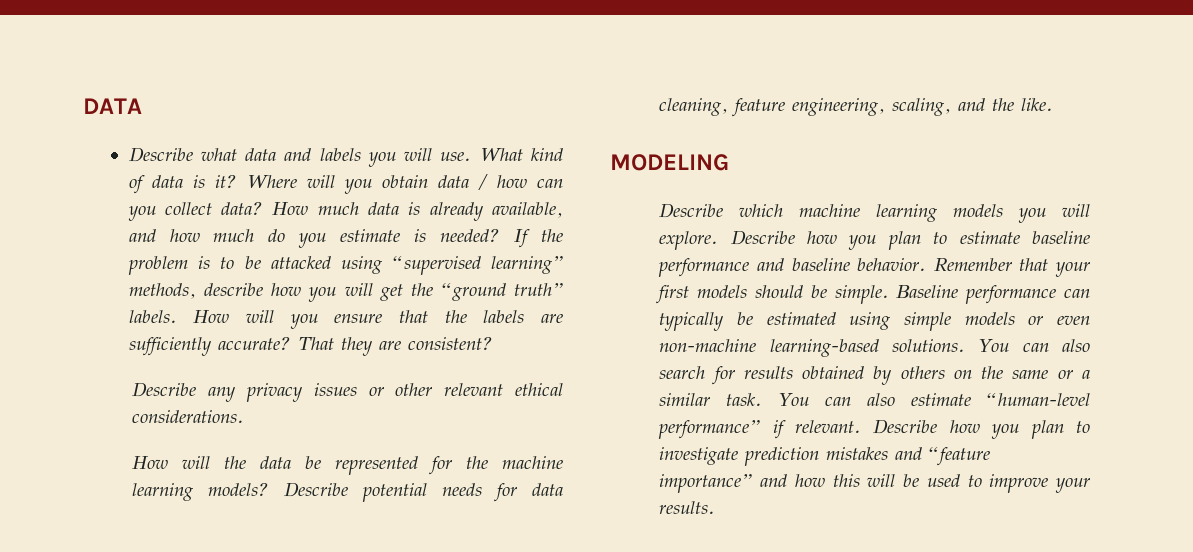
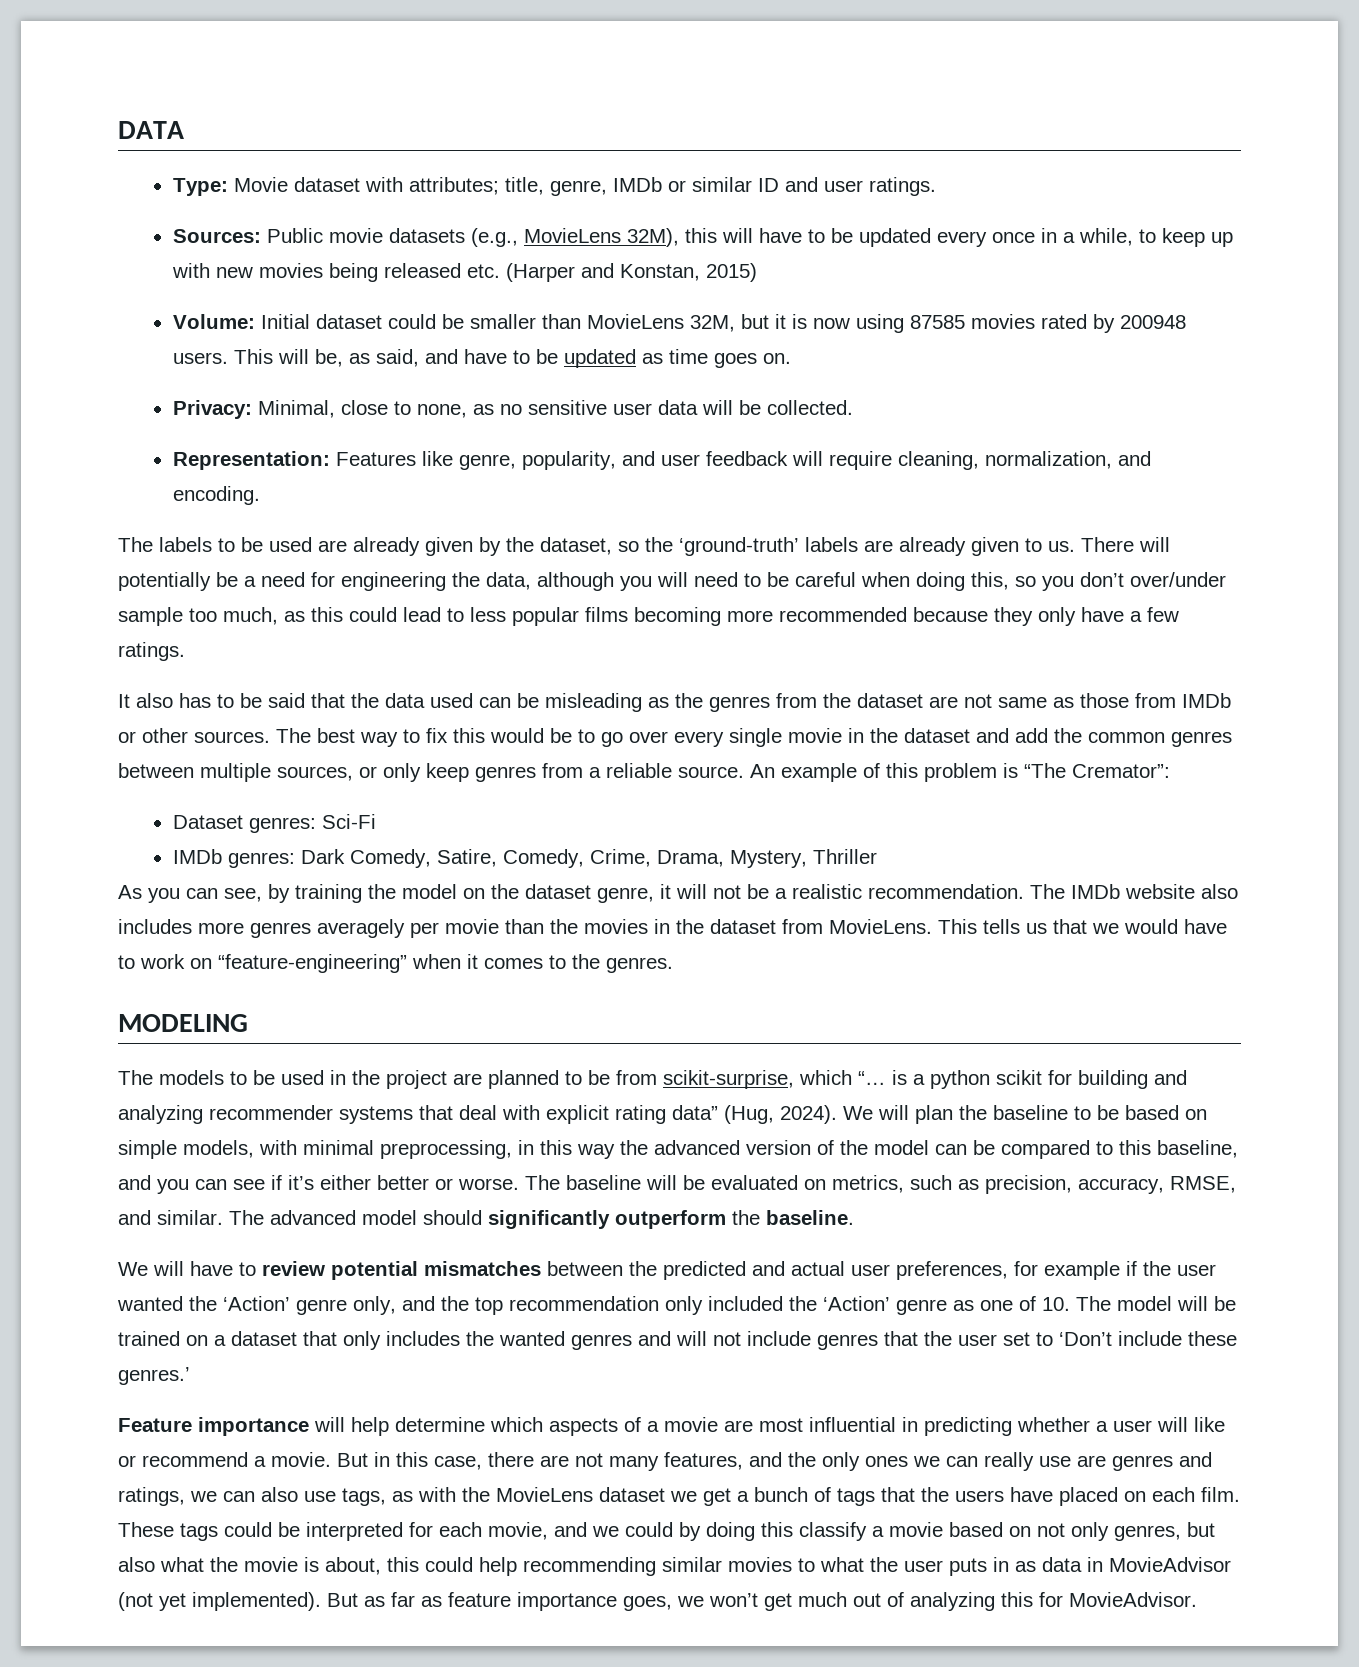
- Describe what data and labels you will use. What kind of data is it? Where will you obtain data / how can you collect data? How much data is already available, and how much do you estimate is needed? If the problem is to be attacked using “supervised learning” methods, describe how you will get the “ground truth” labels. How will you ensure that the labels are sufficiently accurate? That they are consistent?
- Describe any privacy issues or other relevant ethical considerations.
- How will the data be represented for the machine learning models? Describe potential needs for data cleaning, feature engineering, scaling, and the like.
+ Type: Movie dataset with attributes; title, genre, IMDb or similar ID and user ratings.
+ Sources: Public movie datasets (e.g., MovieLens 32M), this will have to be updated every once in a while, to keep up with new movies being released etc. (Harper and Konstan, 2015)
+ Volume: Initial dataset could be smaller than MovieLens 32M, but it is now using 87585 movies rated by 200948 users. This will be, as said, and have to be updated as time goes on.
+ Privacy: Minimal, close to none, as no sensitive user data will be collected.
+ Representation: Features like genre, popularity, and user feedback will require cleaning, normalization, and encoding.
+ The labels to be used are already given by the dataset, so the ‘ground-truth’ labels are already given to us. There will potentially be a need for engineering the data, although you will need to be careful when doing this, so you don’t over/under sample too much, as this could lead to less popular films becoming more recommended because they only have a few ratings.
+ It also has to be said that the data used can be misleading as the genres from the dataset are not same as those from IMDb or other sources. The best way to fix this would be to go over every single movie in the dataset and add the common genres between multiple sources, or only keep genres from a reliable source. An example of this problem is “The Cremator”:
+ Dataset genres: Sci-Fi
+ IMDb genres: Dark Comedy, Satire, Comedy, Crime, Drama, Mystery, Thriller
+ As you can see, by training the model on the dataset genre, it will not be a realistic recommendation. The IMDb website also includes more genres averagely per movie than the movies in the dataset from MovieLens. This tells us that we would have to work on “feature-engineering” when it comes to the genres.
  MODELING
- Describe which machine learning models you will explore. Describe how you plan to estimate baseline performance and baseline behavior. Remember that your first models should be simple. Baseline performance can typically be estimated using simple models or even non-machine learning-based solutions. You can also search for results obtained by others on the same or a similar task. You can also estimate “human-level performance” if relevant. Describe how you plan to investigate prediction mistakes and “feature importance” and how this will be used to improve your results.
+ The models to be used in the project are planned to be from scikit-surprise, which “… is a python scikit for building and analyzing recommender systems that deal with explicit rating data” (Hug, 2024). We will plan the baseline to be based on simple models, with minimal preprocessing, in this way the advanced version of the model can be compared to this baseline, and you can see if it’s either better or worse. The baseline will be evaluated on metrics, such as precision, accuracy, RMSE, and similar. The advanced model should significantly outperform the baseline.
+ We will have to review potential mismatches between the predicted and actual user preferences, for example if the user wanted the ‘Action’ genre only, and the top recommendation only included the ‘Action’ genre as one of 10. The model will be trained on a dataset that only includes the wanted genres and will not include genres that the user set to ‘Don’t include these genres.’
+ Feature importance will help determine which aspects of a movie are most influential in predicting whether a user will like or recommend a movie. But in this case, there are not many features, and the only ones we can really use are genres and ratings, we can also use tags, as with the MovieLens dataset we get a bunch of tags that the users have placed on each film. These tags could be interpreted for each movie, and we could by doing this classify a movie based on not only genres, but also what the movie is about, this could help recommending similar movies to what the user puts in as data in MovieAdvisor (not yet implemented). But as far as feature importance goes, we won’t get much out of analyzing this for MovieAdvisor.

